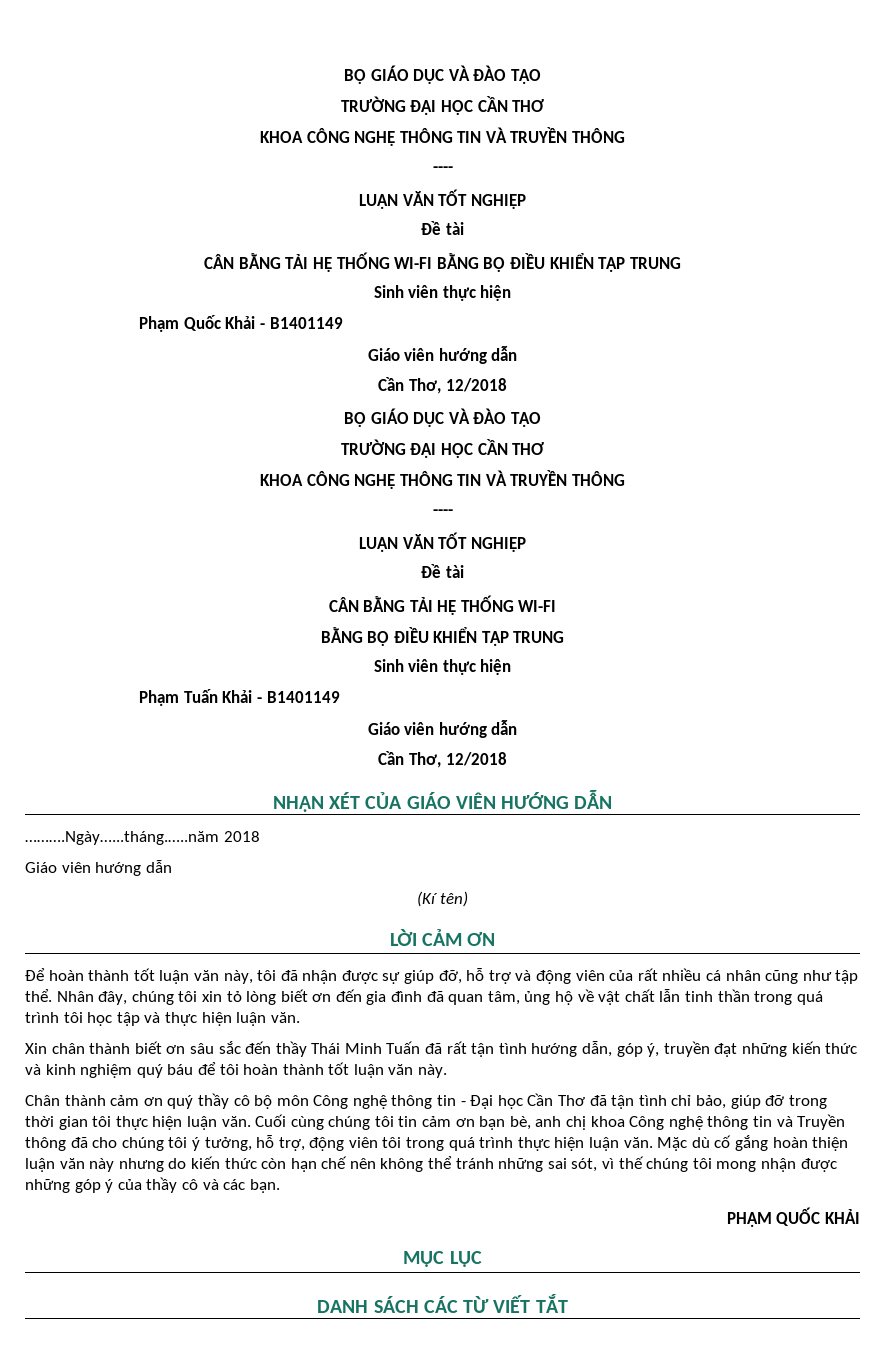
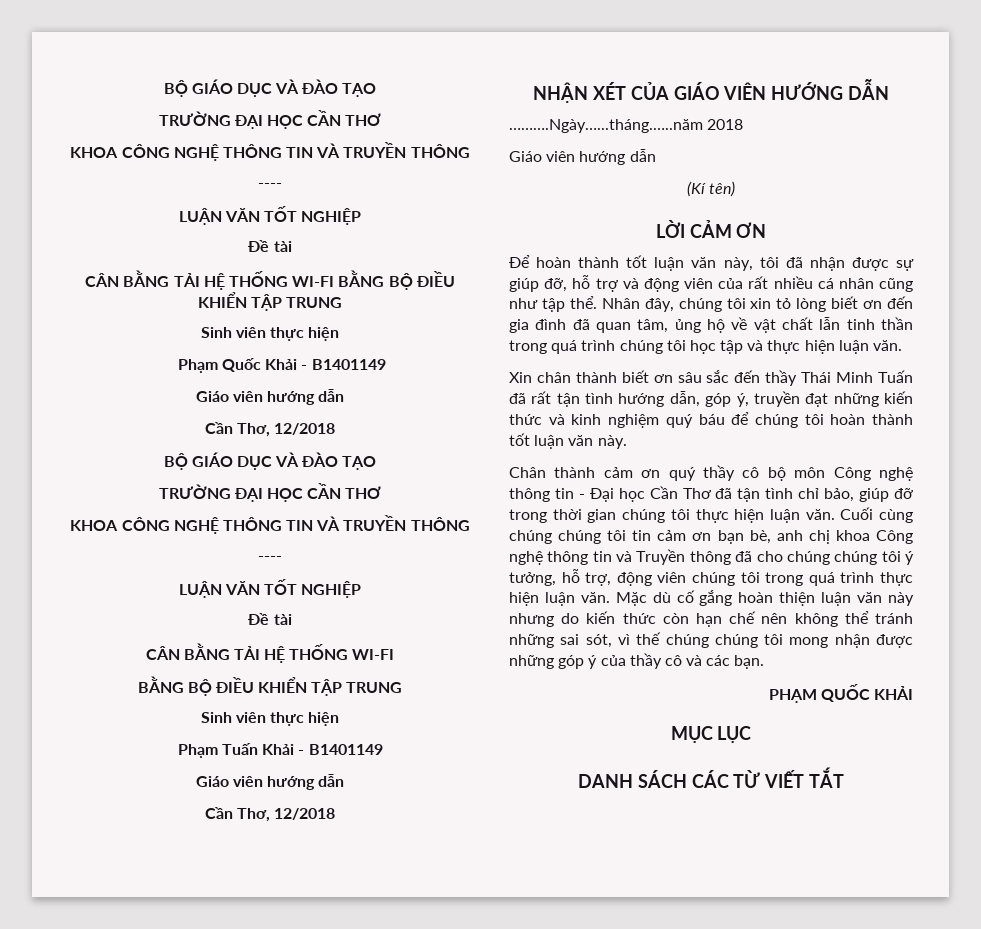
- Nhân đây, chúng tôi xin tỏ lòng biết ơn đến gia đình đã quan tâm, ủng hộ về vật chất lẫn tinh thần trong quá trình tôi học tập và thực hiện luận văn.
+ Nhân đây, chúng tôi xin tỏ lòng biết ơn đến gia đình đã quan tâm, ủng hộ về vật chất lẫn tinh thần trong quá trình chúng tôi học tập và thực hiện luận văn.
- Xin chân thành biết ơn sâu sắc đến thầy Thái Minh Tuấn đã rất tận tình hướng dẫn, góp ý, truyền đạt những kiến thức và kinh nghiệm quý báu để tôi hoàn thành tốt luận văn này.
+ Xin chân thành biết ơn sâu sắc đến thầy Thái Minh Tuấn đã rất tận tình hướng dẫn, góp ý, truyền đạt những kiến thức và kinh nghiệm quý báu để chúng tôi hoàn thành tốt luận văn này.
- Chân thành cảm ơn quý thầy cô bộ môn Công nghệ thông tin - Đại học Cần Thơ đã tận tình chỉ bảo, giúp đỡ trong thời gian tôi thực hiện luận văn.
+ Chân thành cảm ơn quý thầy cô bộ môn Công nghệ thông tin - Đại học Cần Thơ đã tận tình chỉ bảo, giúp đỡ trong thời gian chúng tôi thực hiện luận văn.
- Cuối cùng chúng tôi tin cảm ơn bạn bè, anh chị khoa Công nghệ thông tin và Truyền thông đã cho chúng tôi ý tưởng, hỗ trợ, động viên tôi trong quá trình thực hiện luận văn.
+ Cuối cùng chúng chúng tôi tin cảm ơn bạn bè, anh chị khoa Công nghệ thông tin và Truyền thông đã cho chúng chúng tôi ý tưởng, hỗ trợ, động viên chúng tôi trong quá trình thực hiện luận văn.
- Mặc dù cố gắng hoàn thiện luận văn này nhưng do kiến thức còn hạn chế nên không thể tránh những sai sót, vì thế chúng tôi mong nhận được những góp ý của thầy cô và các bạn.
+ Mặc dù cố gắng hoàn thiện luận văn này nhưng do kiến thức còn hạn chế nên không thể tránh những sai sót, vì thế chúng chúng tôi mong nhận được những góp ý của thầy cô và các bạn.

